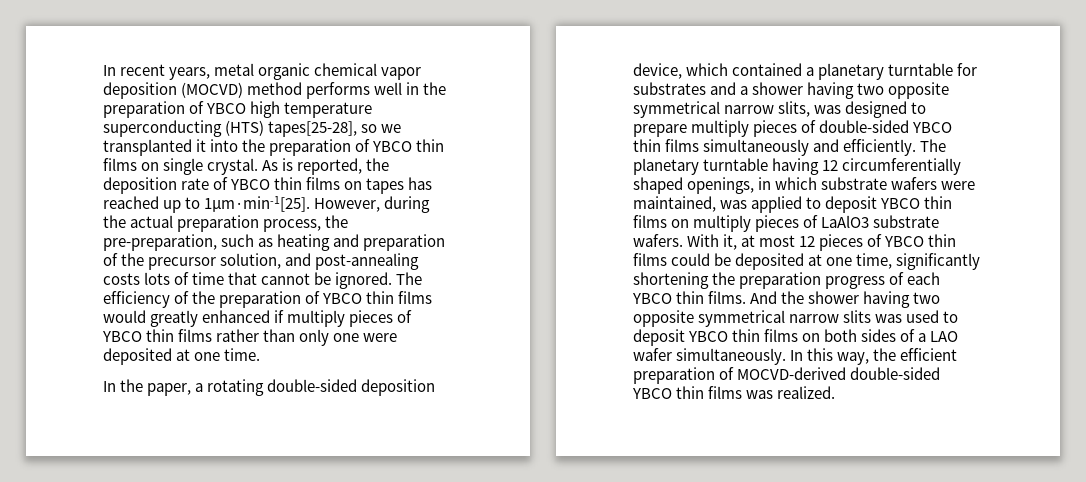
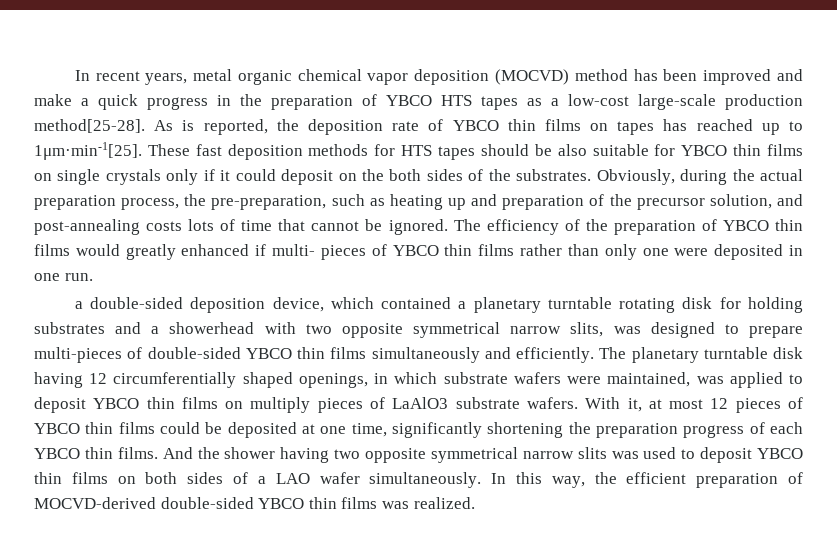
- In recent years, metal organic chemical vapor deposition (MOCVD) method performs well in the preparation of YBCO high temperature superconducting (HTS) tapes[25-28], so we transplanted it into the preparation of YBCO thin films on single crystal.
+ In recent years, metal organic chemical vapor deposition (MOCVD) method has been improved and make a quick progress in the preparation of YBCO HTS tapes as a low-cost large-scale production method[25-28].
- However, during the actual preparation process, the pre-preparation, such as heating and preparation of the precursor solution, and post-annealing costs lots of time that cannot be ignored.
+ These fast deposition methods for HTS tapes should be also suitable for YBCO thin films on single crystals only if it could deposit on the both sides of the substrates. Obviously, during the actual preparation process, the pre-preparation, such as heating up and preparation of the precursor solution, and post-annealing costs lots of time that cannot be ignored.
- The efficiency of the preparation of YBCO thin films would greatly enhanced if multiply pieces of YBCO thin films rather than only one were deposited at one time.
- In the paper, a rotating double-sided deposition device, which contained a planetary turntable for substrates and a shower having two opposite symmetrical narrow slits, was designed to prepare multiply pieces of double-sided YBCO thin films simultaneously and efficiently.
+ The efficiency of the preparation of YBCO thin films would greatly enhanced if multi- pieces of YBCO thin films rather than only one were deposited in one run.
+ a double-sided deposition device, which contained a planetary turntable rotating disk for holding substrates and a showerhead with two opposite symmetrical narrow slits, was designed to prepare multi-pieces of double-sided YBCO thin films simultaneously and efficiently.
- The planetary turntable having 12 circumferentially shaped openings, in which substrate wafers were maintained, was applied to deposit YBCO thin films on multiply pieces of LaAlO3 substrate wafers.
+ The planetary turntable disk having 12 circumferentially shaped openings, in which substrate wafers were maintained, was applied to deposit YBCO thin films on multiply pieces of LaAlO3 substrate wafers.

